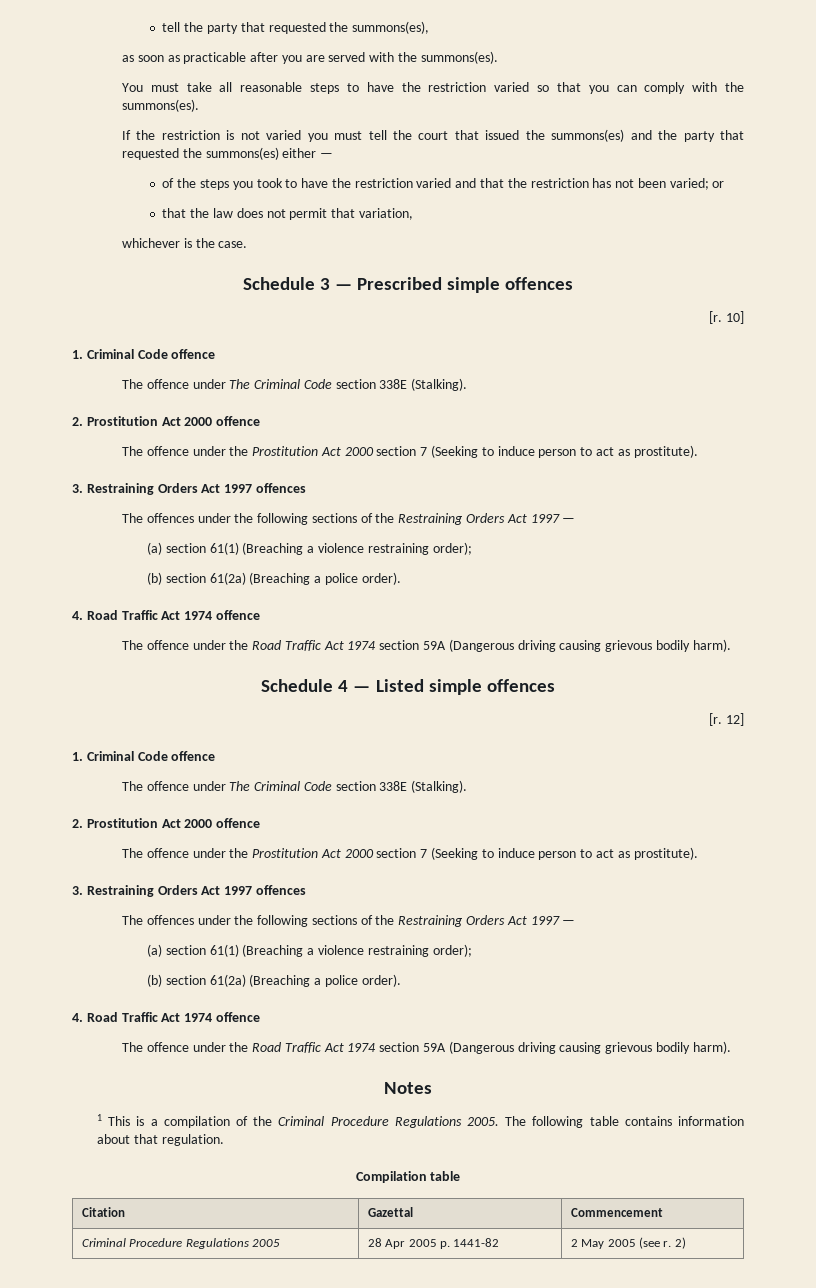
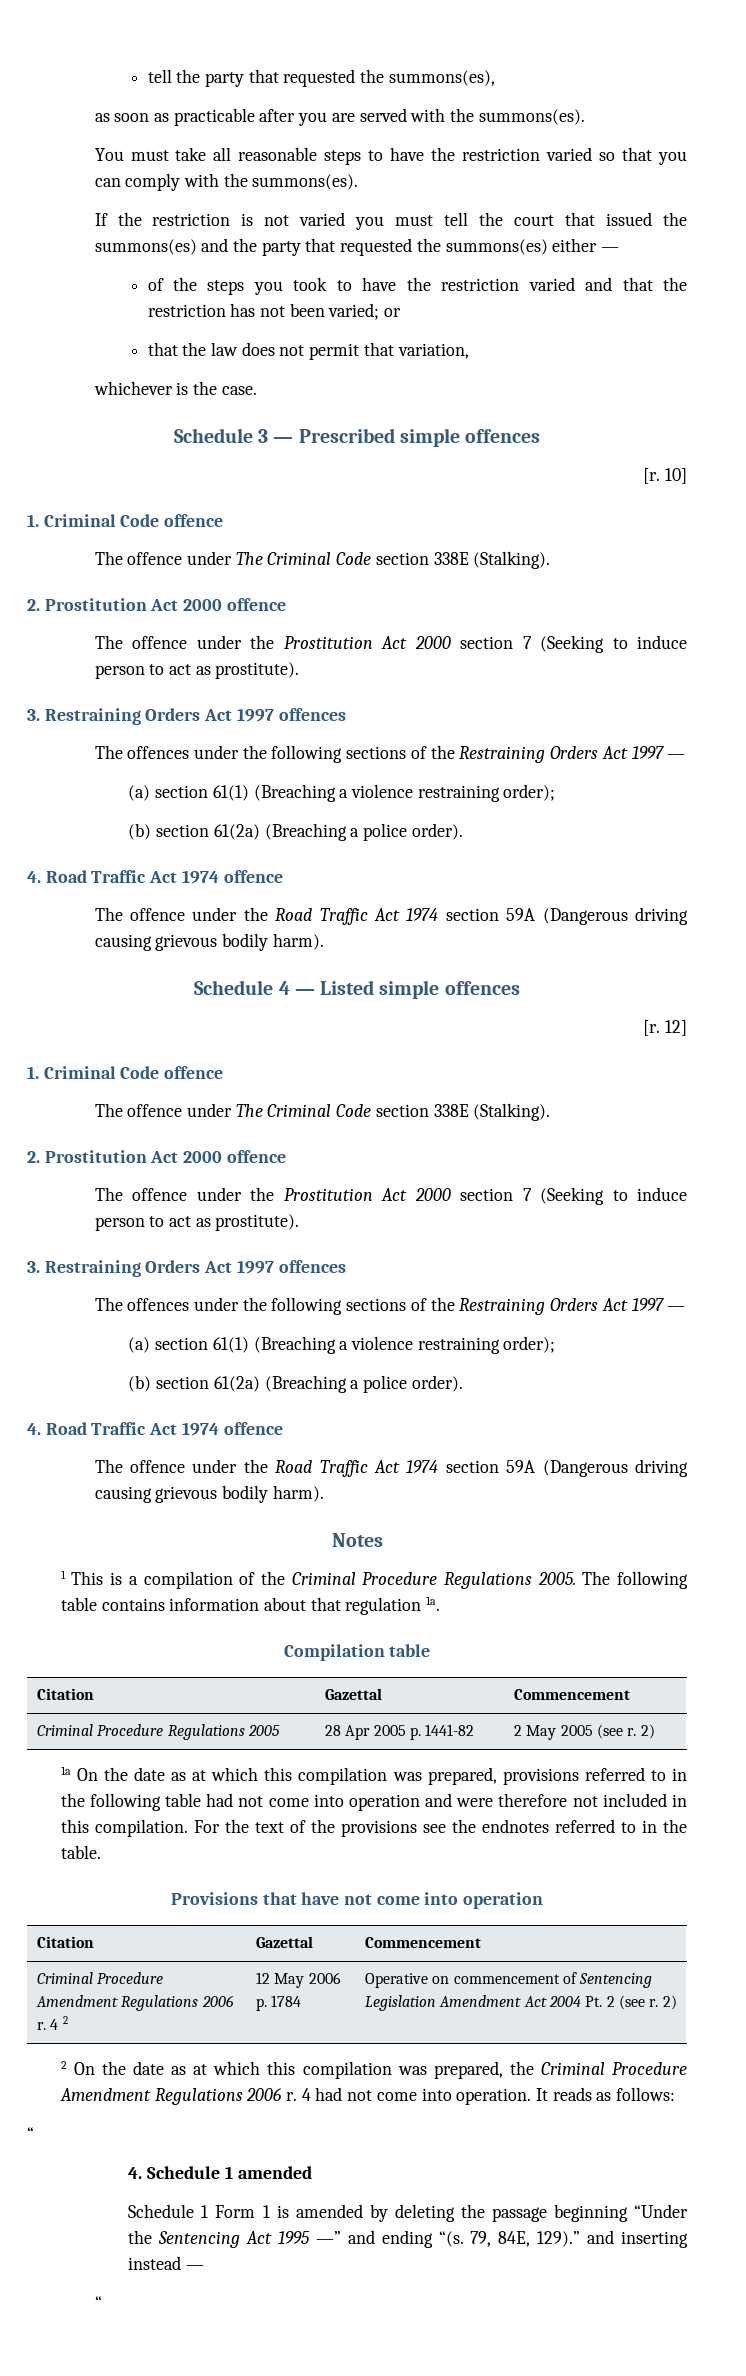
- The following table contains information about that regulation.
+ The following table contains information about that regulation 1a.
+ 1a On the date as at which this compilation was prepared, provisions referred to in the following table had not come into operation and were therefore not included in this compilation. For the text of the provisions see the endnotes referred to in the table.
+ Provisions that have not come into operation
+ Citation | Gazettal | Commencement
+ Criminal Procedure Amendment Regulations 2006 r. 4 2 | 12 May 2006 p. 1784 | Operative on commencement of Sentencing Legislation Amendment Act 2004 Pt. 2 (see r. 2)
+ 2 On the date as at which this compilation was prepared, the Criminal Procedure Amendment Regulations 2006 r. 4 had not come into operation. It reads as follows:
+ “
+ 4. Schedule 1 amended
+ Schedule 1 Form 1 is amended by deleting the passage beginning “Under the Sentencing Act 1995 —” and ending “(s. 79, 84E, 129).” and inserting instead —
+ “

